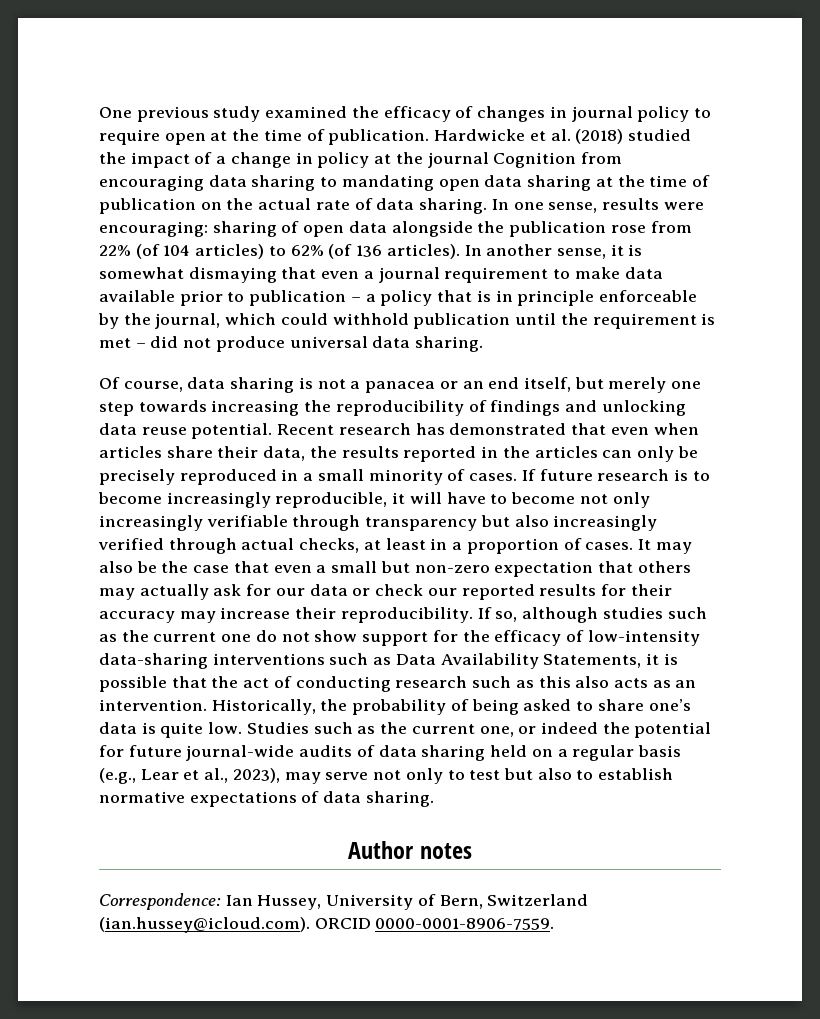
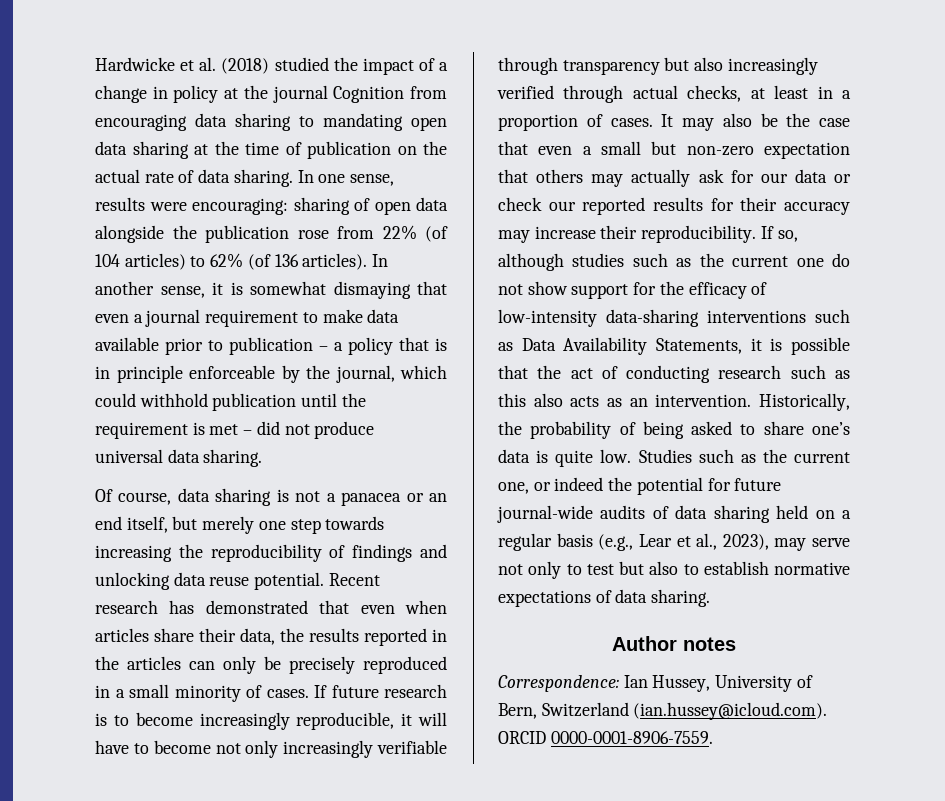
- One previous study examined the efficacy of changes in journal policy to require open at the time of publication.

